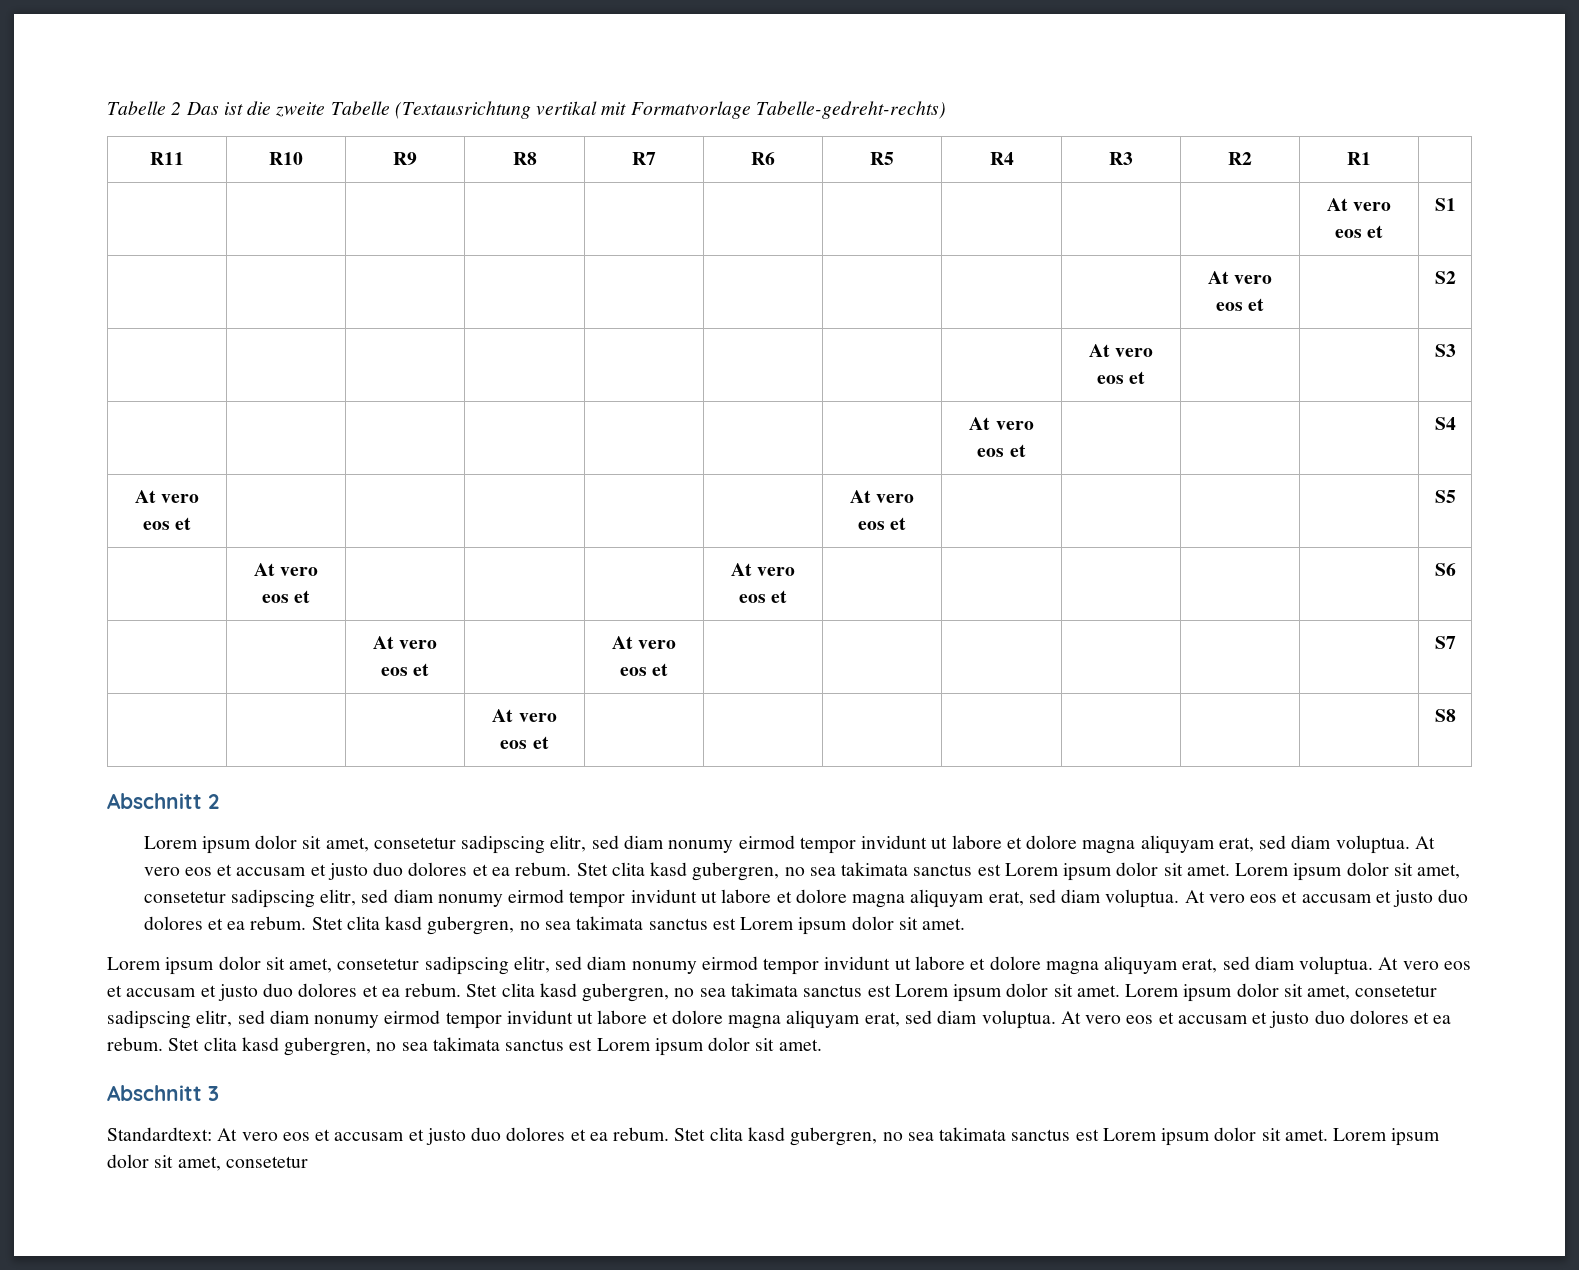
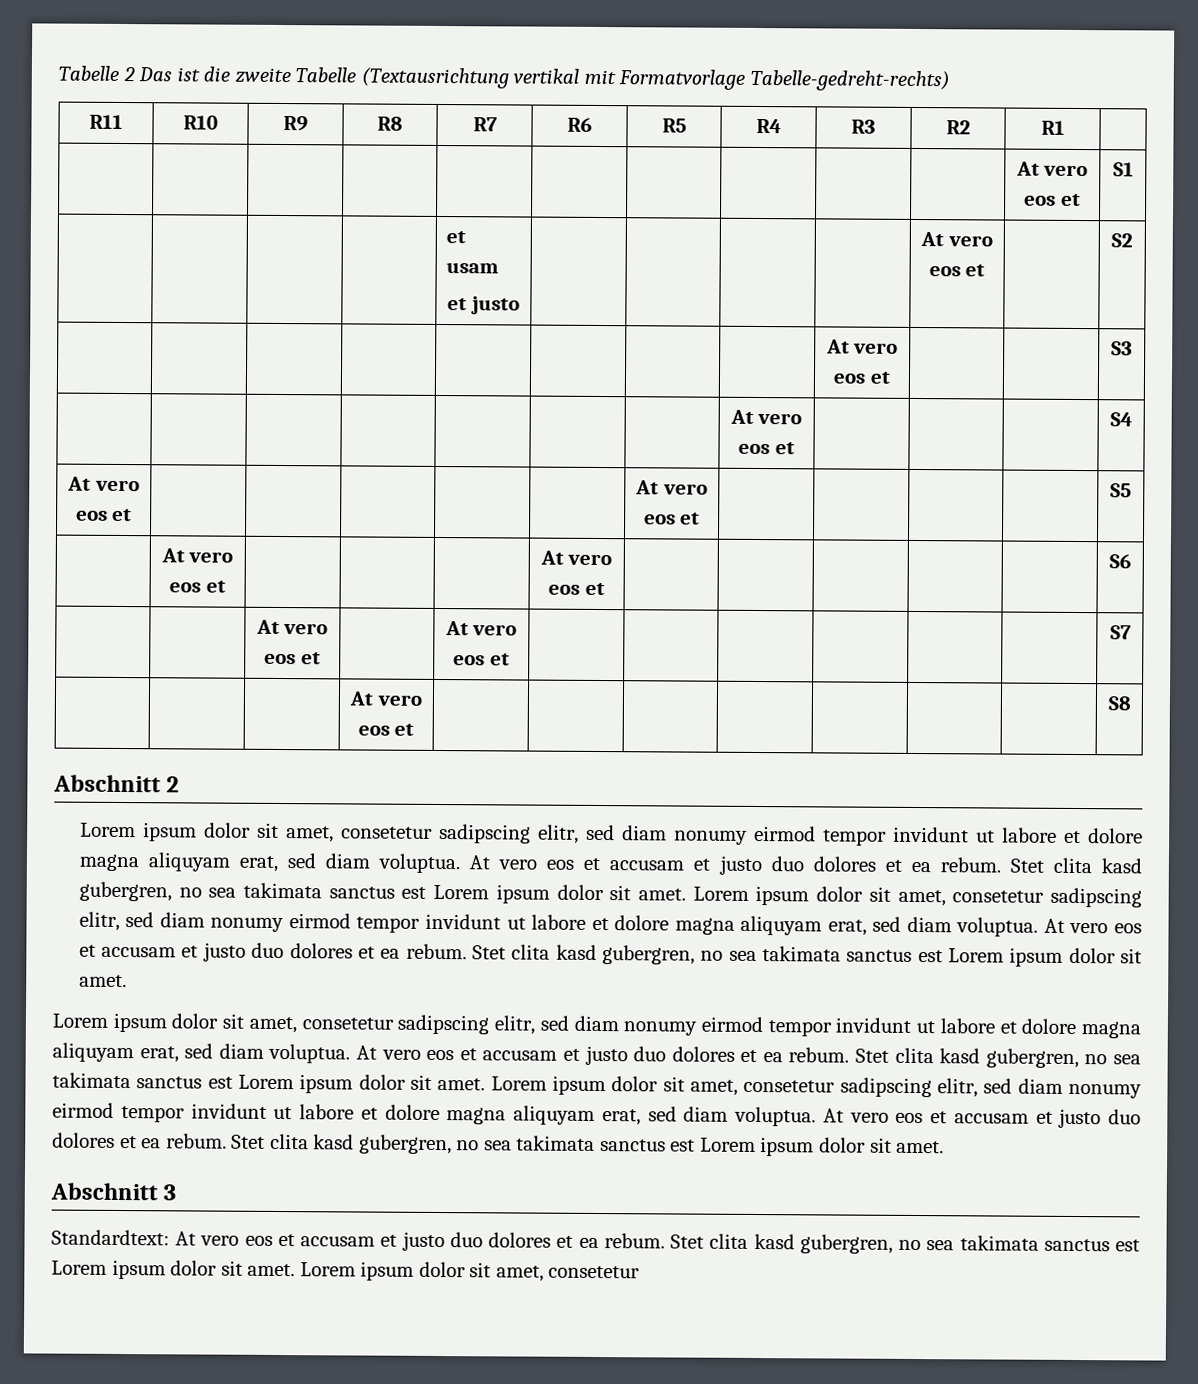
- | | | | | | | | | At vero eos et | | S2
+ | | | | et usam
+ et justo | | | | | At vero eos et | | S2

